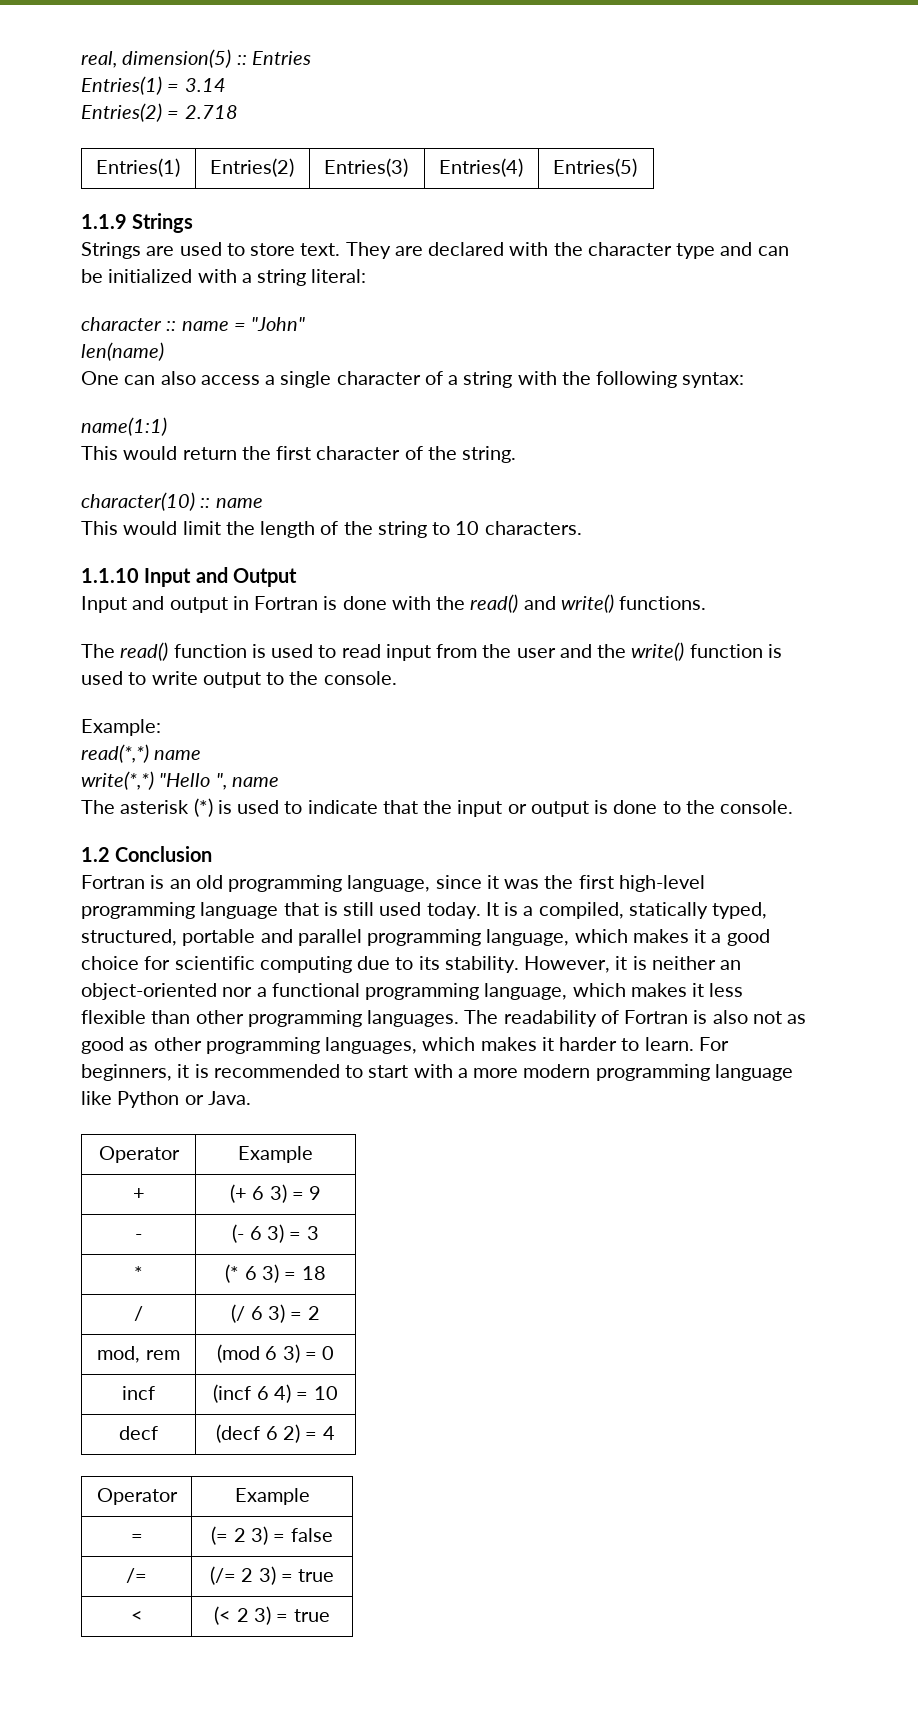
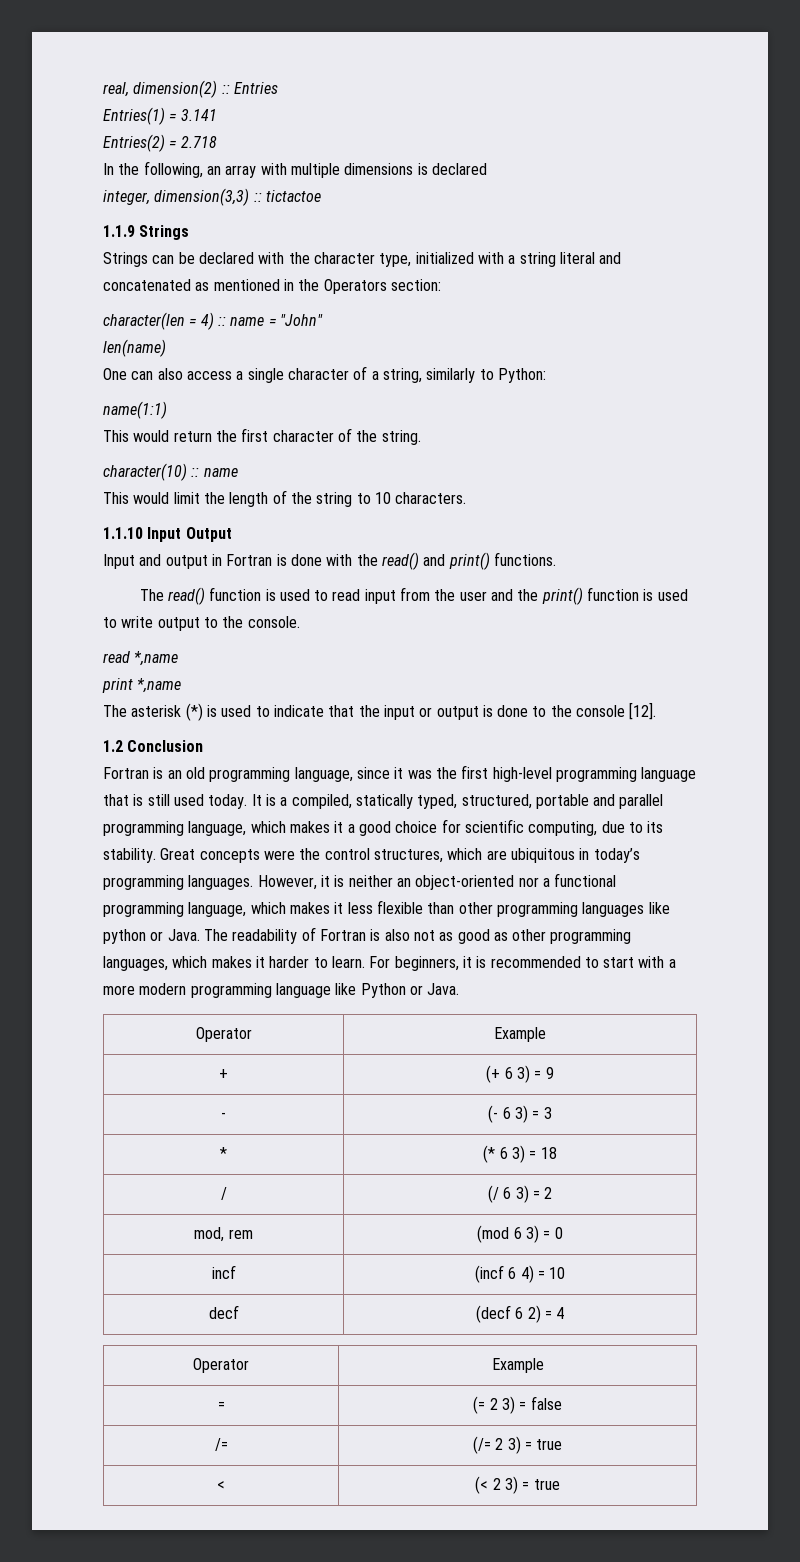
- real, dimension(5) :: Entries
+ real, dimension(2) :: Entries
- Entries(1) = 3.14
+ Entries(1) = 3.141
- Entries(1) | Entries(2) | Entries(3) | Entries(4) | Entries(5)
+ In the following, an array with multiple dimensions is declared
+ integer, dimension(3,3) :: tictactoe
  1.1.9 Strings
- Strings are used to store text. They are declared with the character type and can be initialized with a string literal:
- character :: name = "John"
+ Strings can be declared with the character type, initialized with a string literal and concatenated as mentioned in the Operators section:
+ character(len = 4) :: name = "John"
- One can also access a single character of a string with the following syntax:
+ One can also access a single character of a string, similarly to Python:
- 1.1.10 Input and Output
+ 1.1.10 Input Output
- Input and output in Fortran is done with the read() and write() functions.
+ Input and output in Fortran is done with the read() and print() functions.
- The read() function is used to read input from the user and the write() function is used to write output to the console.
+ The read() function is used to read input from the user and the print() function is used to write output to the console.
- Example:
- read(*,*) name
- write(*,*) "Hello ", name
+ read *,name
+ print *,name
- The asterisk (*) is used to indicate that the input or output is done to the console.
+ The asterisk (*) is used to indicate that the input or output is done to the console [12].
- It is a compiled, statically typed, structured, portable and parallel programming language, which makes it a good choice for scientific computing due to its stability.
+ It is a compiled, statically typed, structured, portable and parallel programming language, which makes it a good choice for scientific computing, due to its stability.
+ Great concepts were the control structures, which are ubiquitous in today’s programming languages.
- However, it is neither an object-oriented nor a functional programming language, which makes it less flexible than other programming languages.
+ However, it is neither an object-oriented nor a functional programming language, which makes it less flexible than other programming languages like python or Java.

